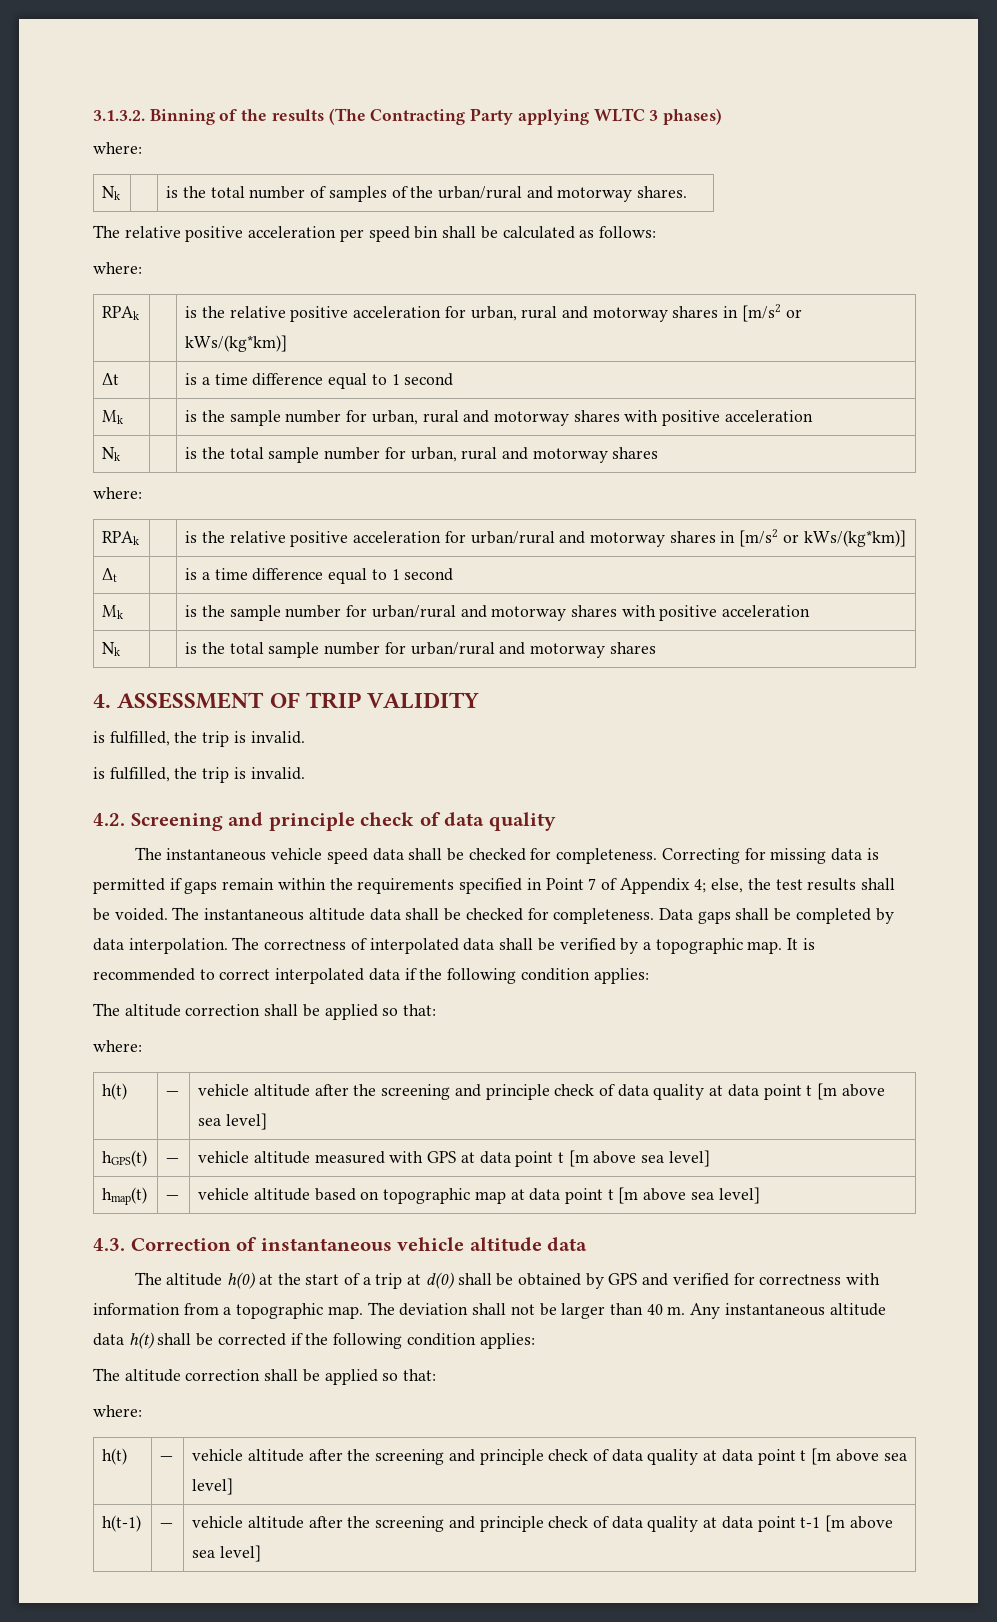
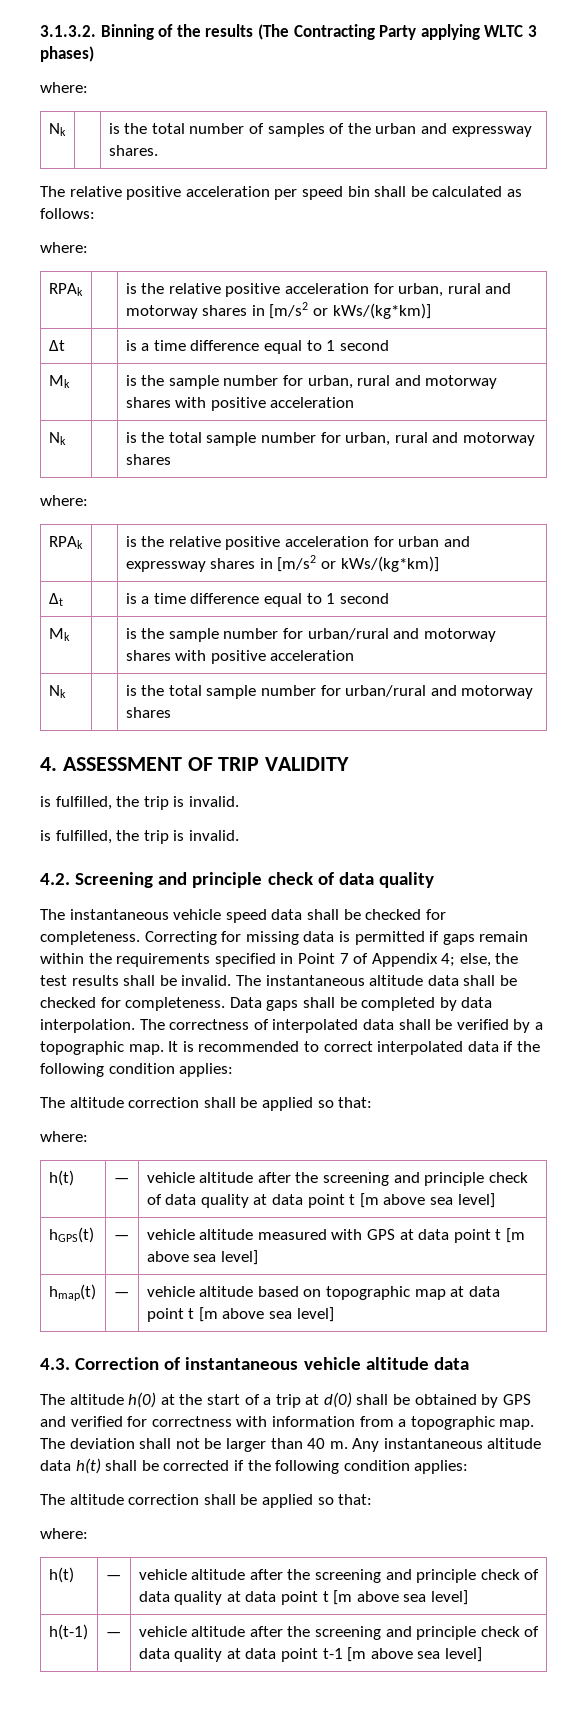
- Nk | | is the total number of samples of the urban/rural and motorway shares.
+ Nk | | is the total number of samples of the urban and expressway shares.
- RPAk | | is the relative positive acceleration for urban/rural and motorway shares in [m/s2 or kWs/(kg*km)]
+ RPAk | | is the relative positive acceleration for urban and expressway shares in [m/s2 or kWs/(kg*km)]
- Correcting for missing data is permitted if gaps remain within the requirements specified in Point 7 of Appendix 4; else, the test results shall be voided.
+ Correcting for missing data is permitted if gaps remain within the requirements specified in Point 7 of Appendix 4; else, the test results shall be invalid.

